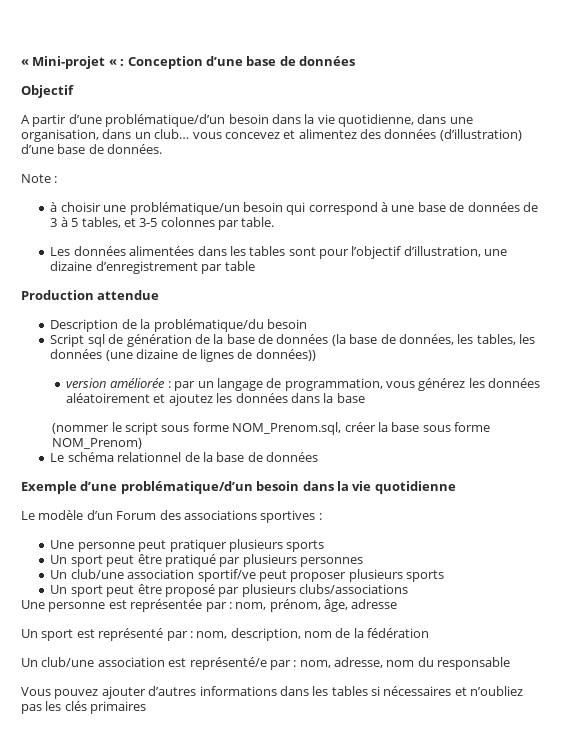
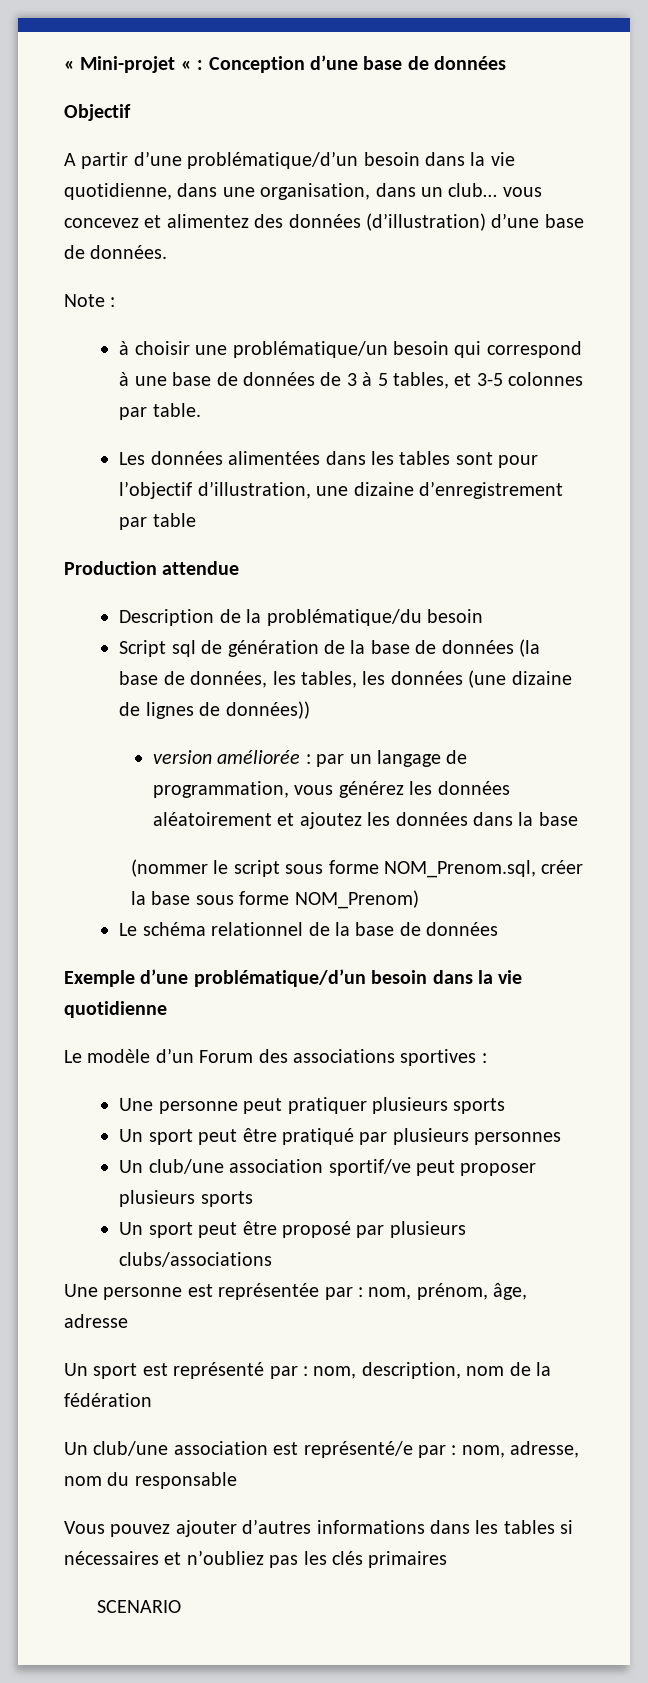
+ SCENARIO

